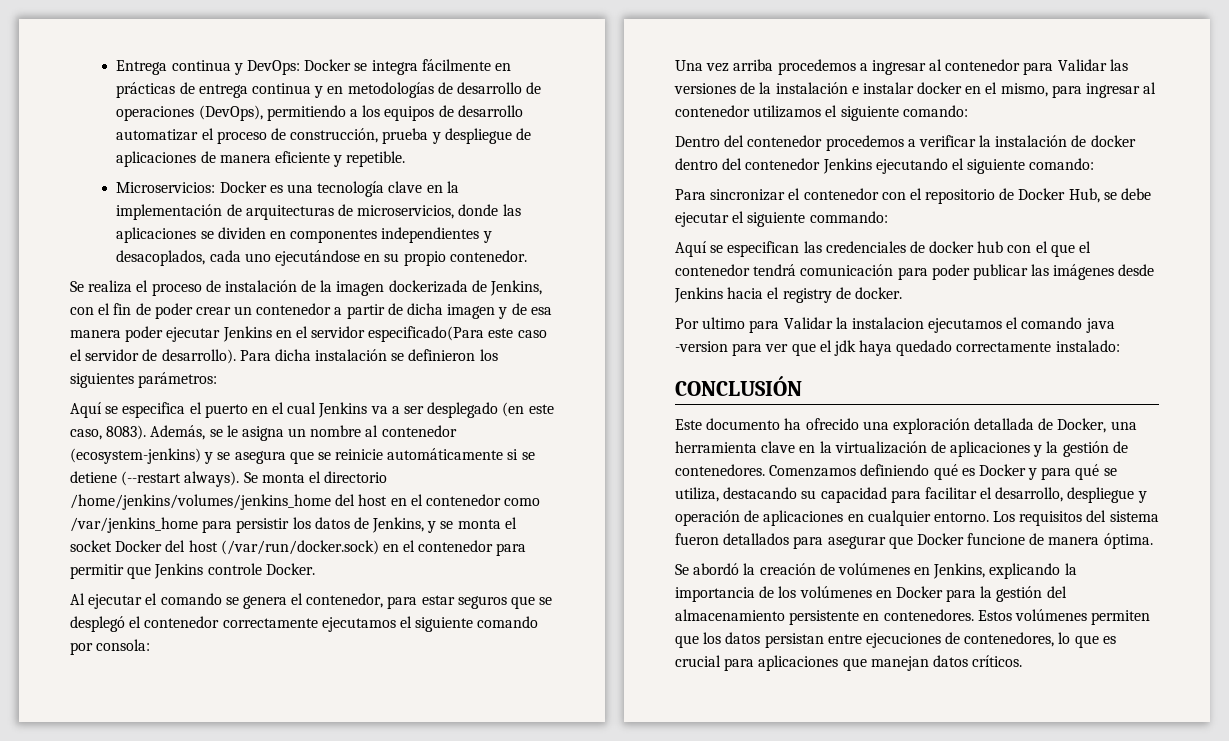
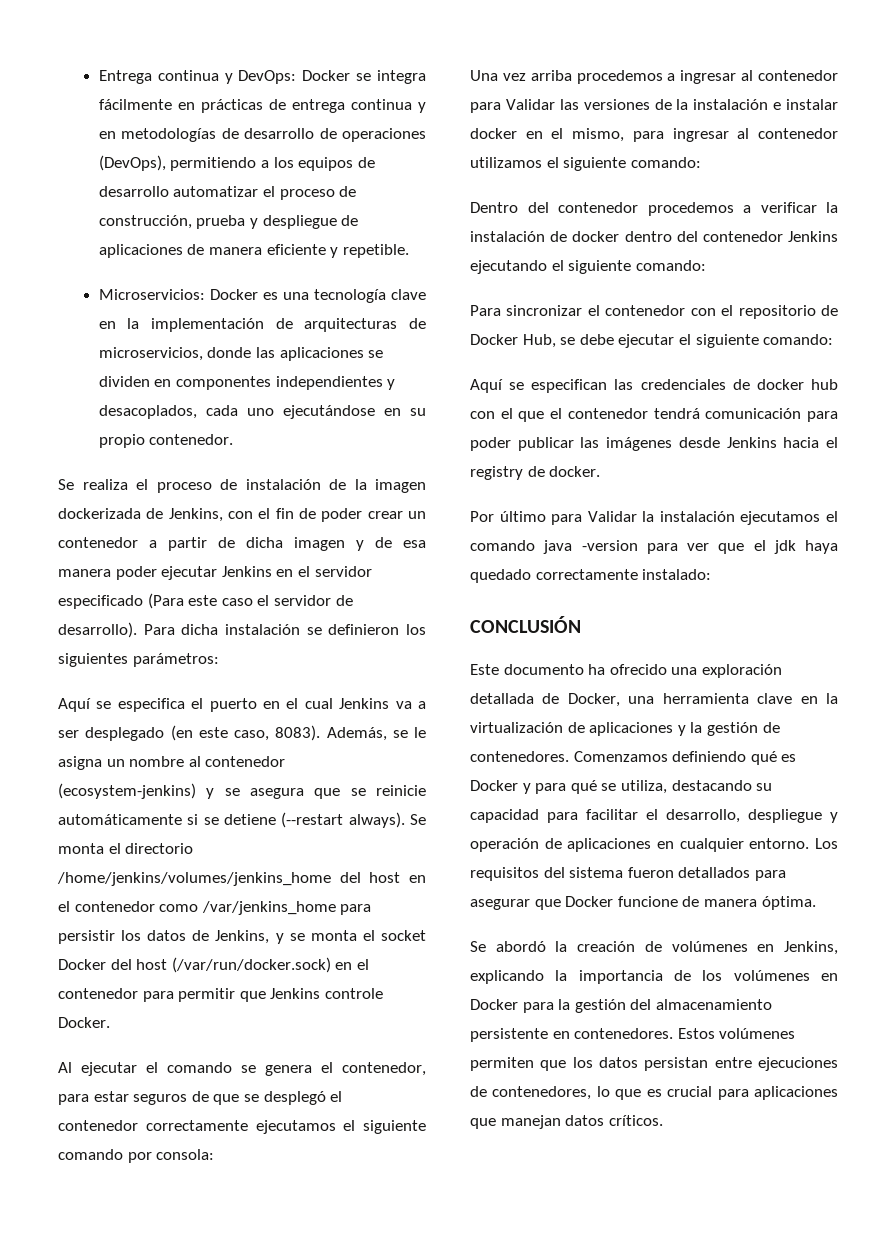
- Se realiza el proceso de instalación de la imagen dockerizada de Jenkins, con el fin de poder crear un contenedor a partir de dicha imagen y de esa manera poder ejecutar Jenkins en el servidor especificado(Para este caso el servidor de desarrollo).
+ Se realiza el proceso de instalación de la imagen dockerizada de Jenkins, con el fin de poder crear un contenedor a partir de dicha imagen y de esa manera poder ejecutar Jenkins en el servidor especificado (Para este caso el servidor de desarrollo).
- Al ejecutar el comando se genera el contenedor, para estar seguros que se desplegó el contenedor correctamente ejecutamos el siguiente comando por consola:
+ Al ejecutar el comando se genera el contenedor, para estar seguros de que se desplegó el contenedor correctamente ejecutamos el siguiente comando por consola:
- Para sincronizar el contenedor con el repositorio de Docker Hub, se debe ejecutar el siguiente commando:
+ Para sincronizar el contenedor con el repositorio de Docker Hub, se debe ejecutar el siguiente comando:
- Por ultimo para Validar la instalacion ejecutamos el comando java -version para ver que el jdk haya quedado correctamente instalado:
+ Por último para Validar la instalación ejecutamos el comando java -version para ver que el jdk haya quedado correctamente instalado:

